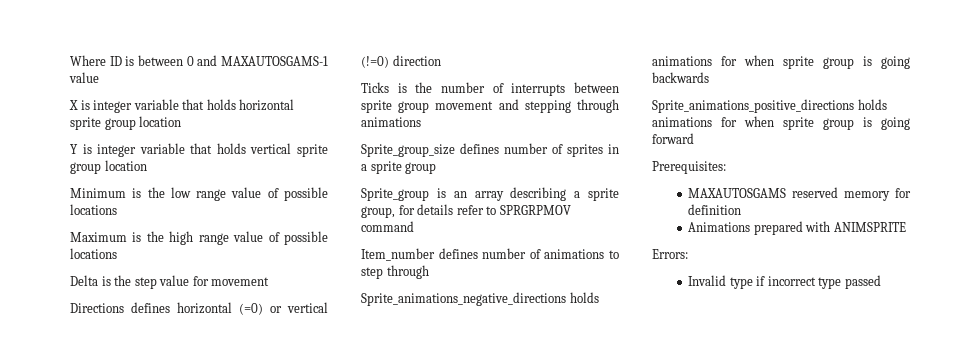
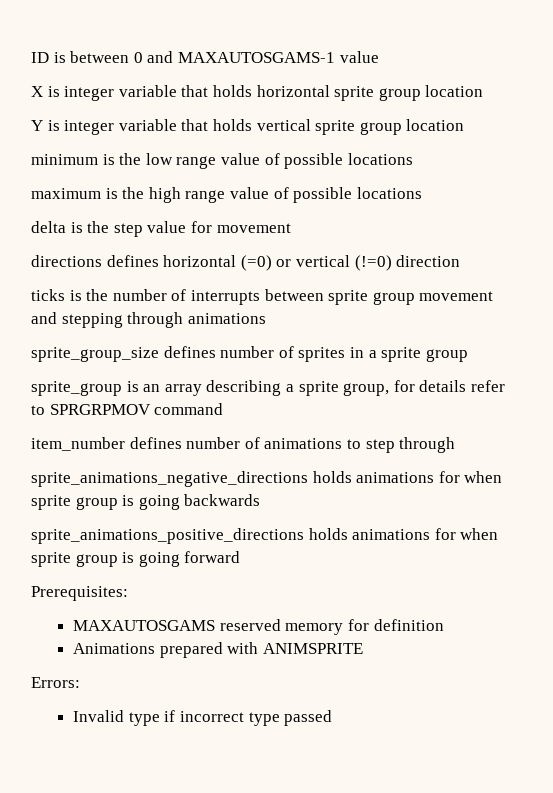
- Where ID is between 0 and MAXAUTOSGAMS-1 value
+ ID is between 0 and MAXAUTOSGAMS-1 value
- Minimum is the low range value of possible locations
+ minimum is the low range value of possible locations
- Maximum is the high range value of possible locations
+ maximum is the high range value of possible locations
- Delta is the step value for movement
+ delta is the step value for movement
- Directions defines horizontal (=0) or vertical (!=0) direction
+ directions defines horizontal (=0) or vertical (!=0) direction
- Ticks is the number of interrupts between sprite group movement and stepping through animations
+ ticks is the number of interrupts between sprite group movement and stepping through animations
- Sprite_group_size defines number of sprites in a sprite group
+ sprite_group_size defines number of sprites in a sprite group
- Sprite_group is an array describing a sprite group, for details refer to SPRGRPMOV command
+ sprite_group is an array describing a sprite group, for details refer to SPRGRPMOV command
- Item_number defines number of animations to step through
+ item_number defines number of animations to step through
- Sprite_animations_negative_directions holds animations for when sprite group is going backwards
+ sprite_animations_negative_directions holds animations for when sprite group is going backwards
- Sprite_animations_positive_directions holds animations for when sprite group is going forward
+ sprite_animations_positive_directions holds animations for when sprite group is going forward

